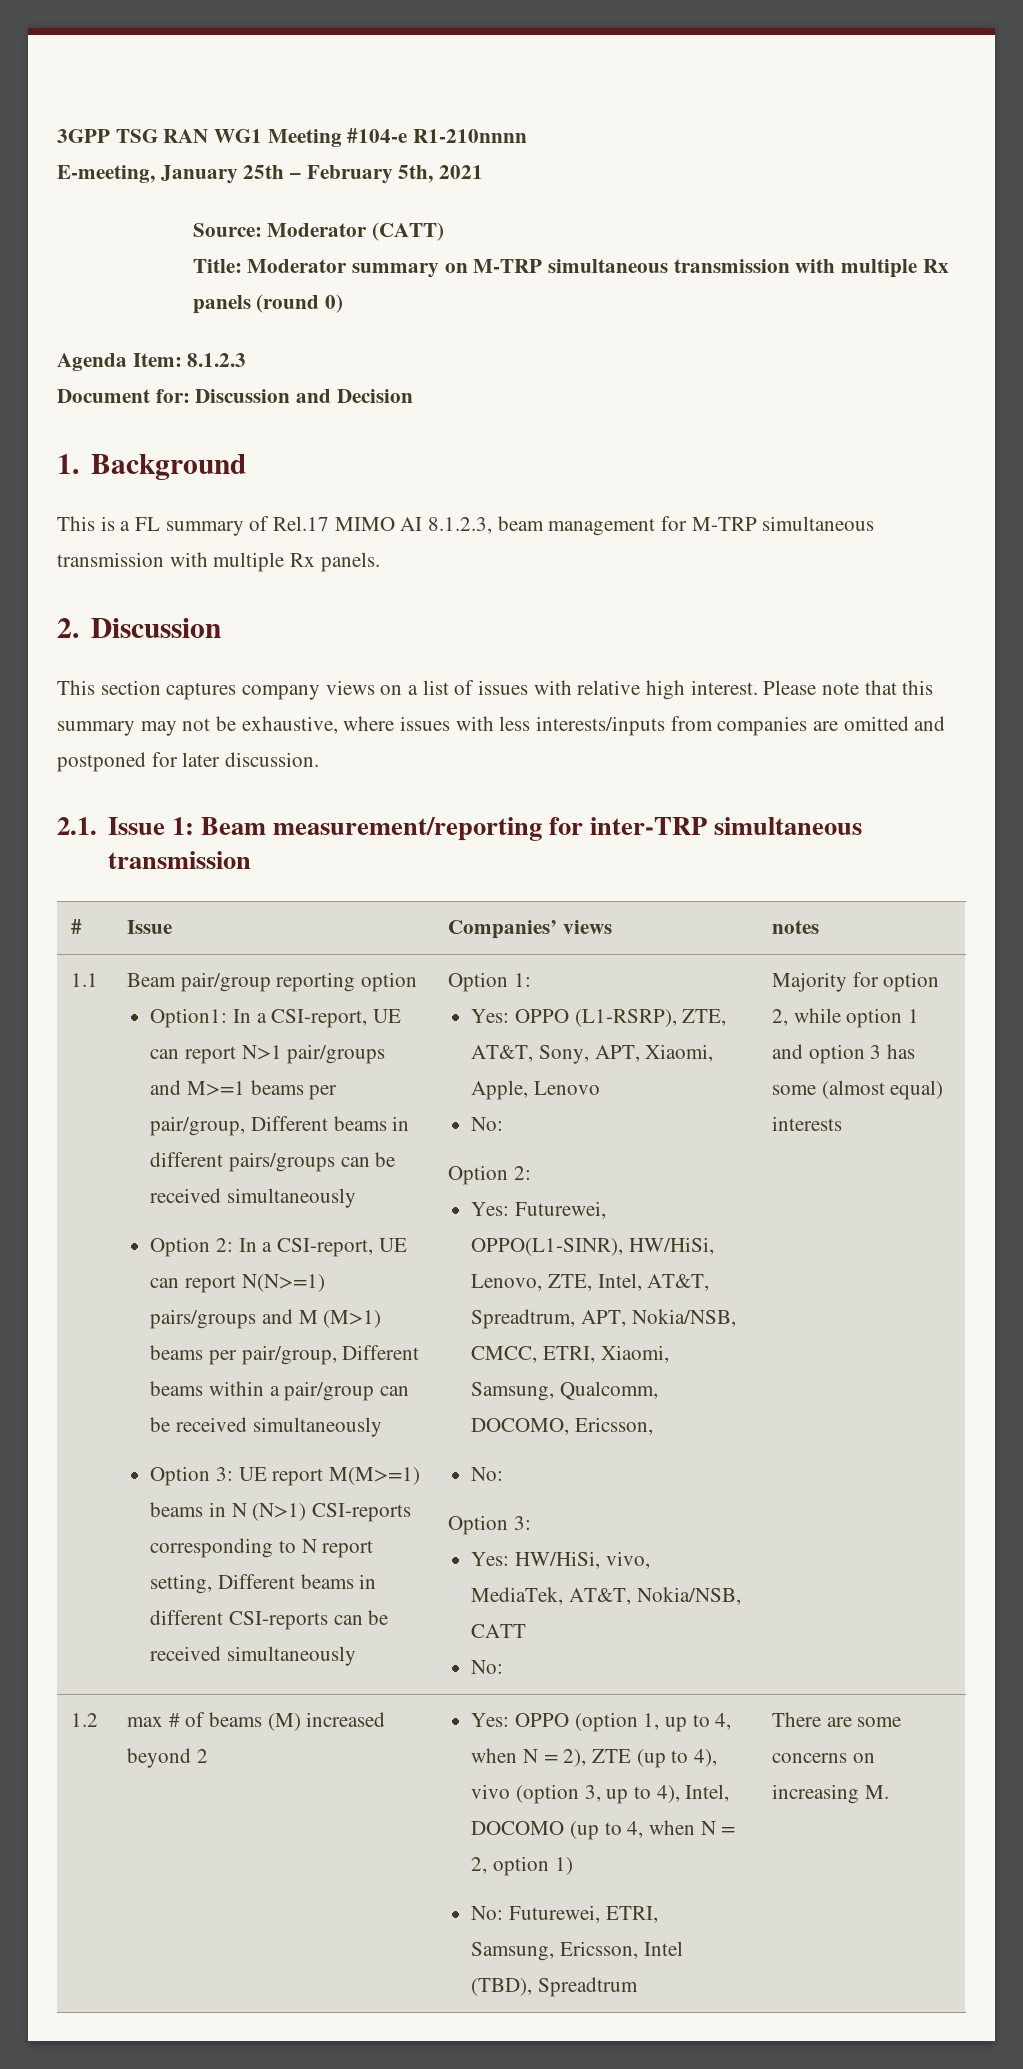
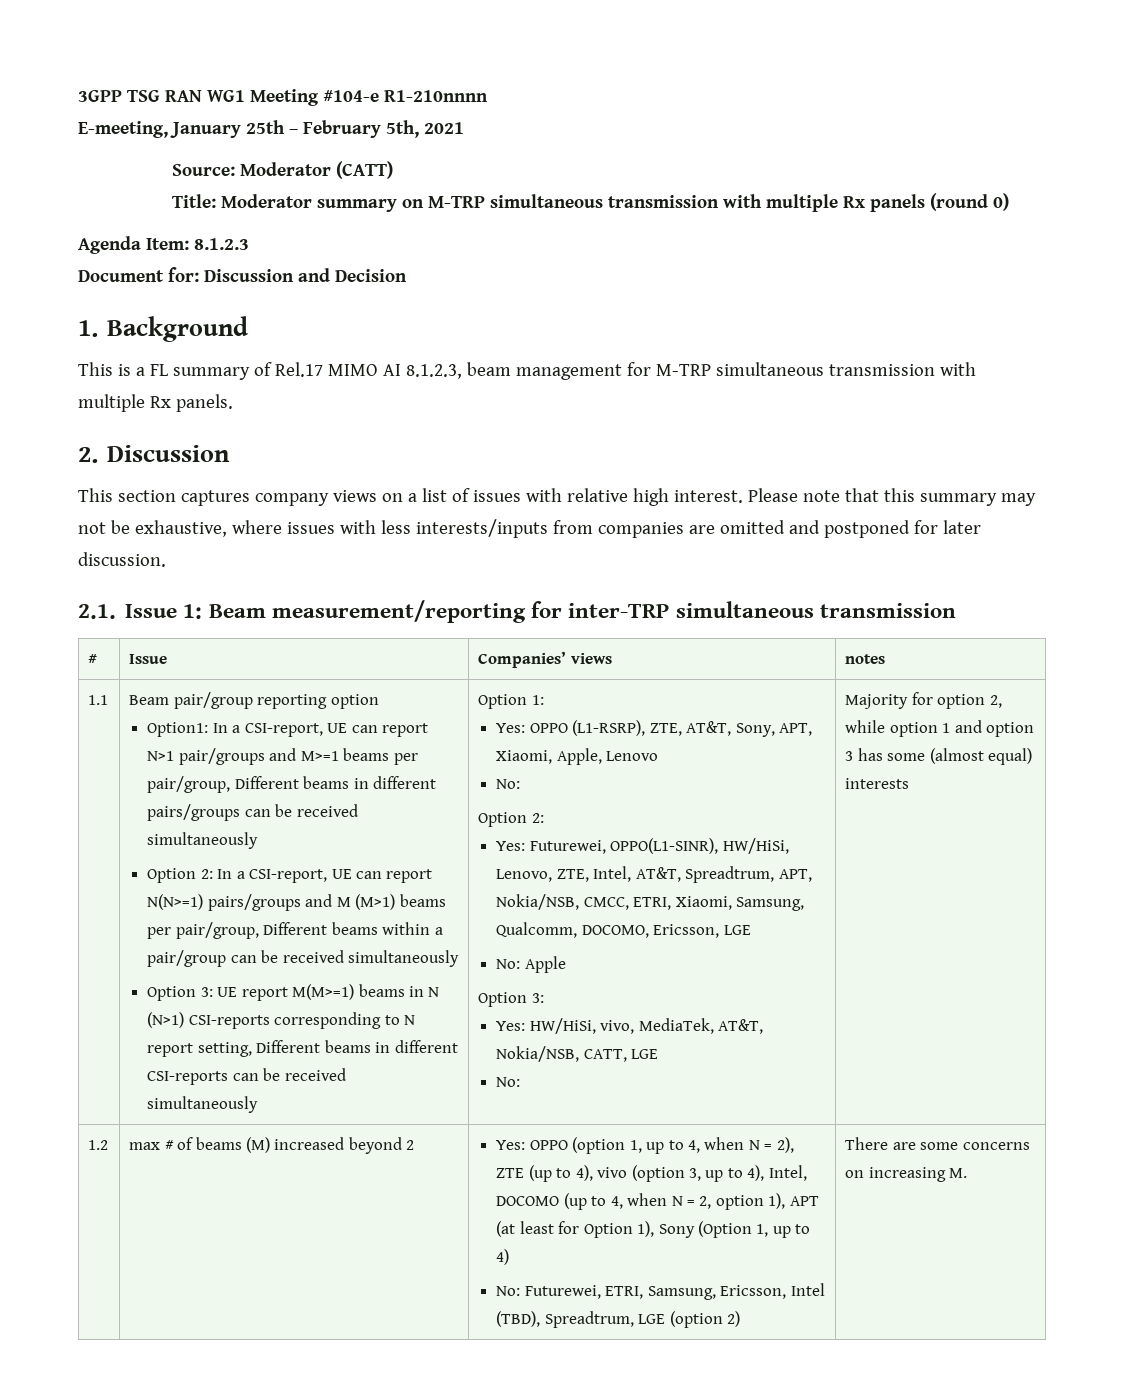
- Yes: Futurewei, OPPO(L1-SINR), HW/HiSi, Lenovo, ZTE, Intel, AT&T, Spreadtrum, APT, Nokia/NSB, CMCC, ETRI, Xiaomi, Samsung, Qualcomm, DOCOMO, Ericsson,
- No:
+ Yes: Futurewei, OPPO(L1-SINR), HW/HiSi, Lenovo, ZTE, Intel, AT&T, Spreadtrum, APT, Nokia/NSB, CMCC, ETRI, Xiaomi, Samsung, Qualcomm, DOCOMO, Ericsson, LGE
+ No: Apple
- Yes: HW/HiSi, vivo, MediaTek, AT&T, Nokia/NSB, CATT
+ Yes: HW/HiSi, vivo, MediaTek, AT&T, Nokia/NSB, CATT, LGE
- Yes: OPPO (option 1, up to 4, when N = 2), ZTE (up to 4), vivo (option 3, up to 4), Intel, DOCOMO (up to 4, when N = 2, option 1)
+ Yes: OPPO (option 1, up to 4, when N = 2), ZTE (up to 4), vivo (option 3, up to 4), Intel, DOCOMO (up to 4, when N = 2, option 1), APT (at least for Option 1), Sony (Option 1, up to 4)
- No: Futurewei, ETRI, Samsung, Ericsson, Intel (TBD), Spreadtrum
+ No: Futurewei, ETRI, Samsung, Ericsson, Intel (TBD), Spreadtrum, LGE (option 2)

